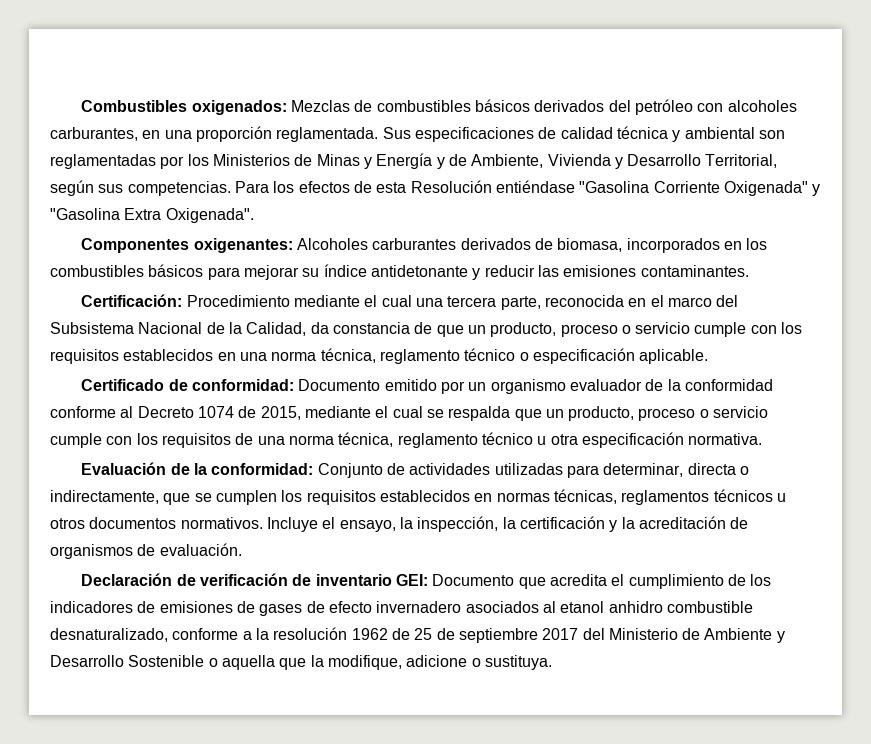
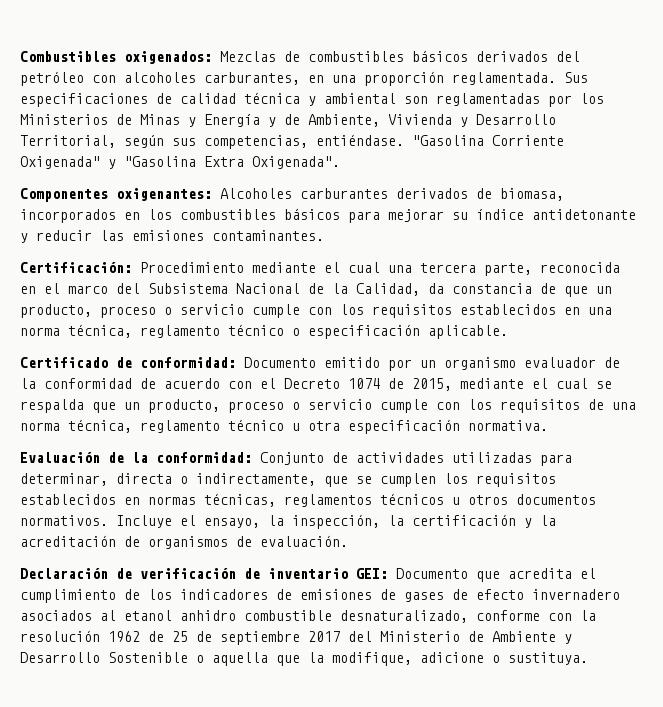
- Sus especificaciones de calidad técnica y ambiental son reglamentadas por los Ministerios de Minas y Energía y de Ambiente, Vivienda y Desarrollo Territorial, según sus competencias. Para los efectos de esta Resolución entiéndase "Gasolina Corriente Oxigenada" y "Gasolina Extra Oxigenada".
+ Sus especificaciones de calidad técnica y ambiental son reglamentadas por los Ministerios de Minas y Energía y de Ambiente, Vivienda y Desarrollo Territorial, según sus competencias, entiéndase. "Gasolina Corriente Oxigenada" y "Gasolina Extra Oxigenada".
- Certificado de conformidad: Documento emitido por un organismo evaluador de la conformidad conforme al Decreto 1074 de 2015, mediante el cual se respalda que un producto, proceso o servicio cumple con los requisitos de una norma técnica, reglamento técnico u otra especificación normativa.
+ Certificado de conformidad: Documento emitido por un organismo evaluador de la conformidad de acuerdo con el Decreto 1074 de 2015, mediante el cual se respalda que un producto, proceso o servicio cumple con los requisitos de una norma técnica, reglamento técnico u otra especificación normativa.
- Declaración de verificación de inventario GEI: Documento que acredita el cumplimiento de los indicadores de emisiones de gases de efecto invernadero asociados al etanol anhidro combustible desnaturalizado, conforme a la resolución 1962 de 25 de septiembre 2017 del Ministerio de Ambiente y Desarrollo Sostenible o aquella que la modifique, adicione o sustituya.
+ Declaración de verificación de inventario GEI: Documento que acredita el cumplimiento de los indicadores de emisiones de gases de efecto invernadero asociados al etanol anhidro combustible desnaturalizado, conforme con la resolución 1962 de 25 de septiembre 2017 del Ministerio de Ambiente y Desarrollo Sostenible o aquella que la modifique, adicione o sustituya.

